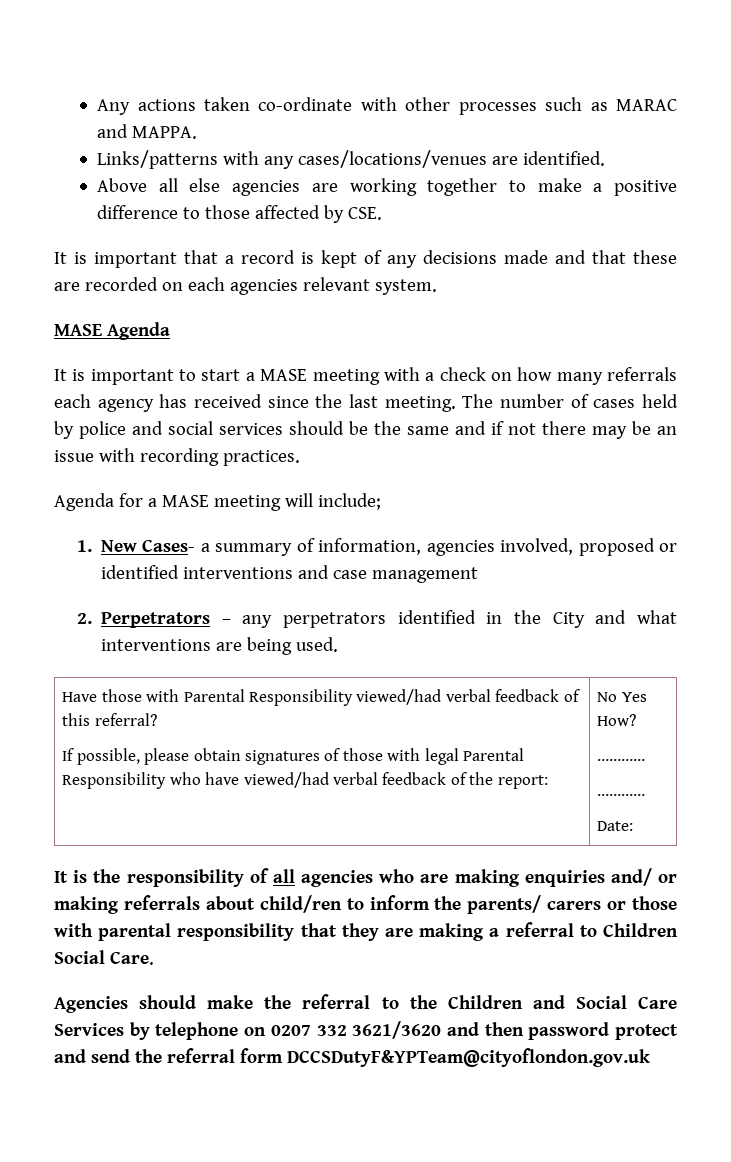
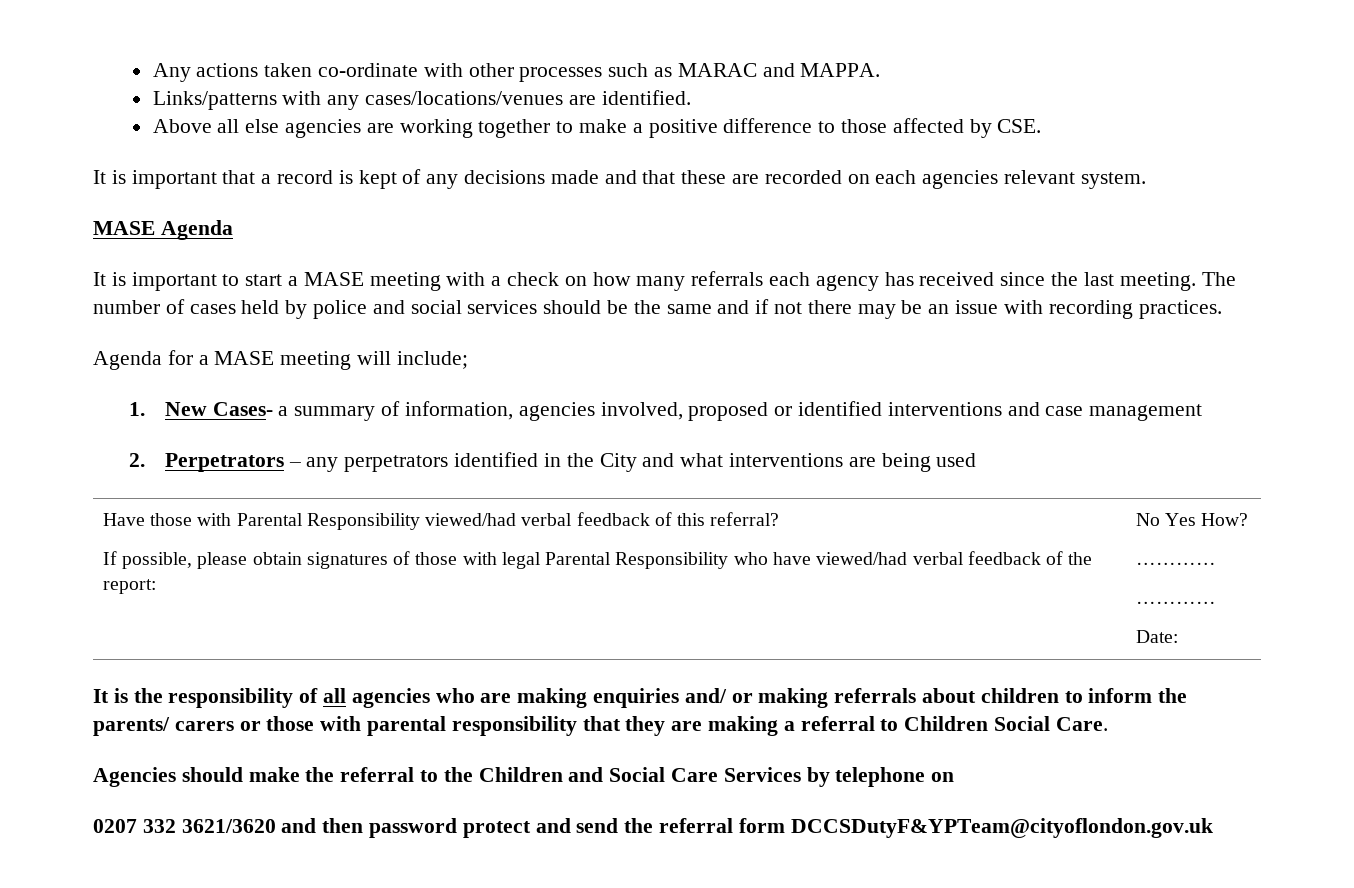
- 2. Perpetrators – any perpetrators identified in the City and what interventions are being used.
+ 2. Perpetrators – any perpetrators identified in the City and what interventions are being used
- It is the responsibility of all agencies who are making enquiries and/ or making referrals about child/ren to inform the parents/ carers or those with parental responsibility that they are making a referral to Children Social Care.
+ It is the responsibility of all agencies who are making enquiries and/ or making referrals about children to inform the parents/ carers or those with parental responsibility that they are making a referral to Children Social Care.
- Agencies should make the referral to the Children and Social Care Services by telephone on 0207 332 3621/3620 and then password protect and send the referral form DCCSDutyF&YPTeam@cityoflondon.gov.uk
+ Agencies should make the referral to the Children and Social Care Services by telephone on
+ 0207 332 3621/3620 and then password protect and send the referral form DCCSDutyF&YPTeam@cityoflondon.gov.uk

